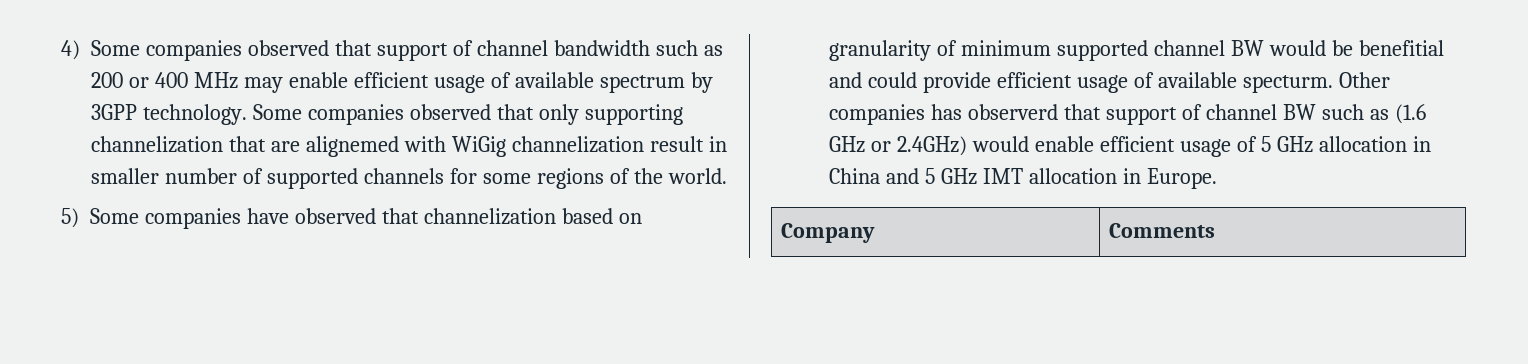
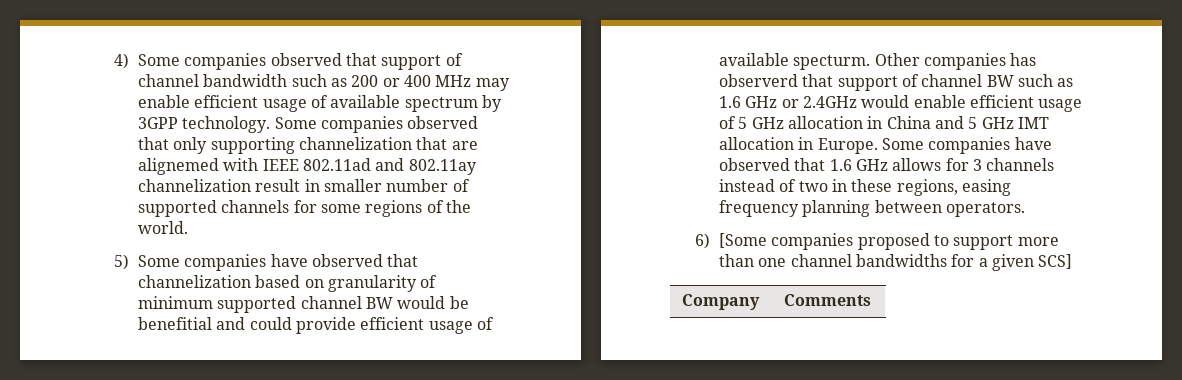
- Some companies observed that only supporting channelization that are alignemed with WiGig channelization result in smaller number of supported channels for some regions of the world.
+ Some companies observed that only supporting channelization that are alignemed with IEEE 802.11ad and 802.11ay channelization result in smaller number of supported channels for some regions of the world.
- Other companies has observerd that support of channel BW such as (1.6 GHz or 2.4GHz) would enable efficient usage of 5 GHz allocation in China and 5 GHz IMT allocation in Europe.
+ Other companies has observerd that support of channel BW such as 1.6 GHz or 2.4GHz would enable efficient usage of 5 GHz allocation in China and 5 GHz IMT allocation in Europe. Some companies have observed that 1.6 GHz allows for 3 channels instead of two in these regions, easing frequency planning between operators.
+ 6) [Some companies proposed to support more than one channel bandwidths for a given SCS]

